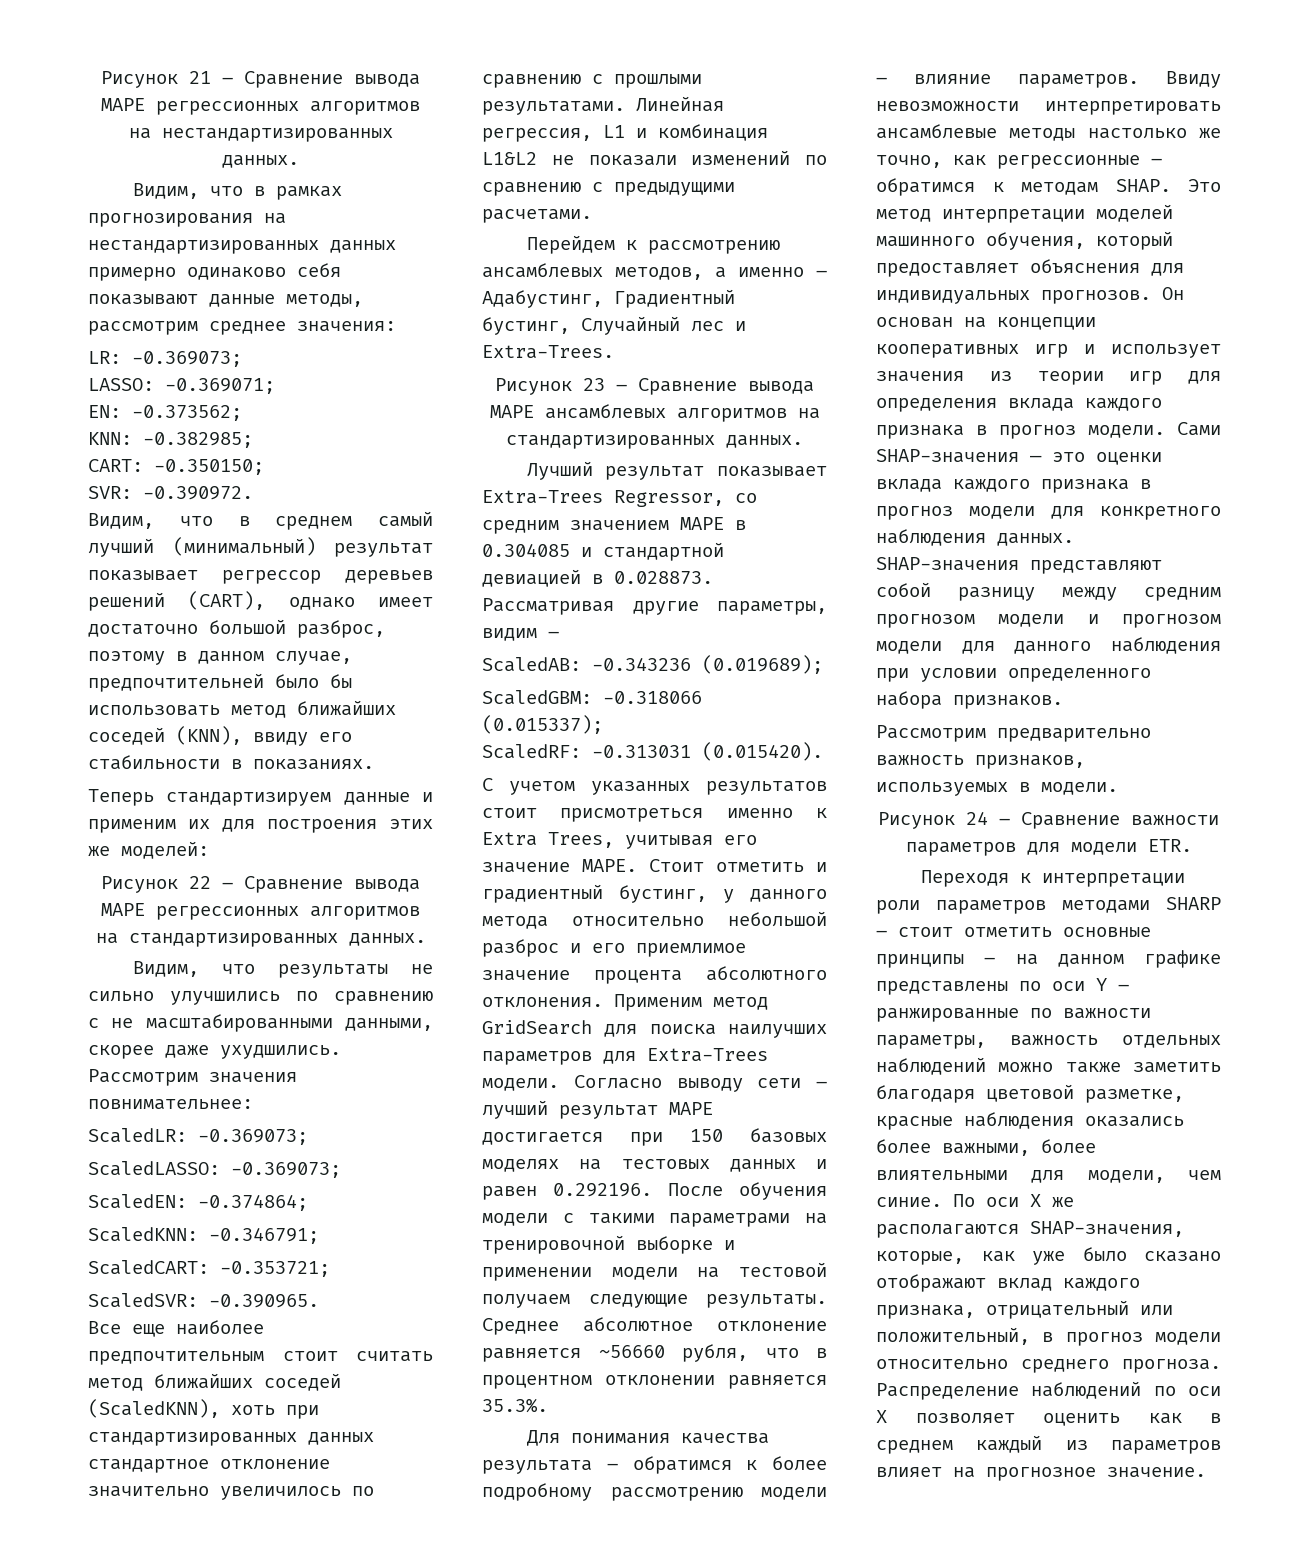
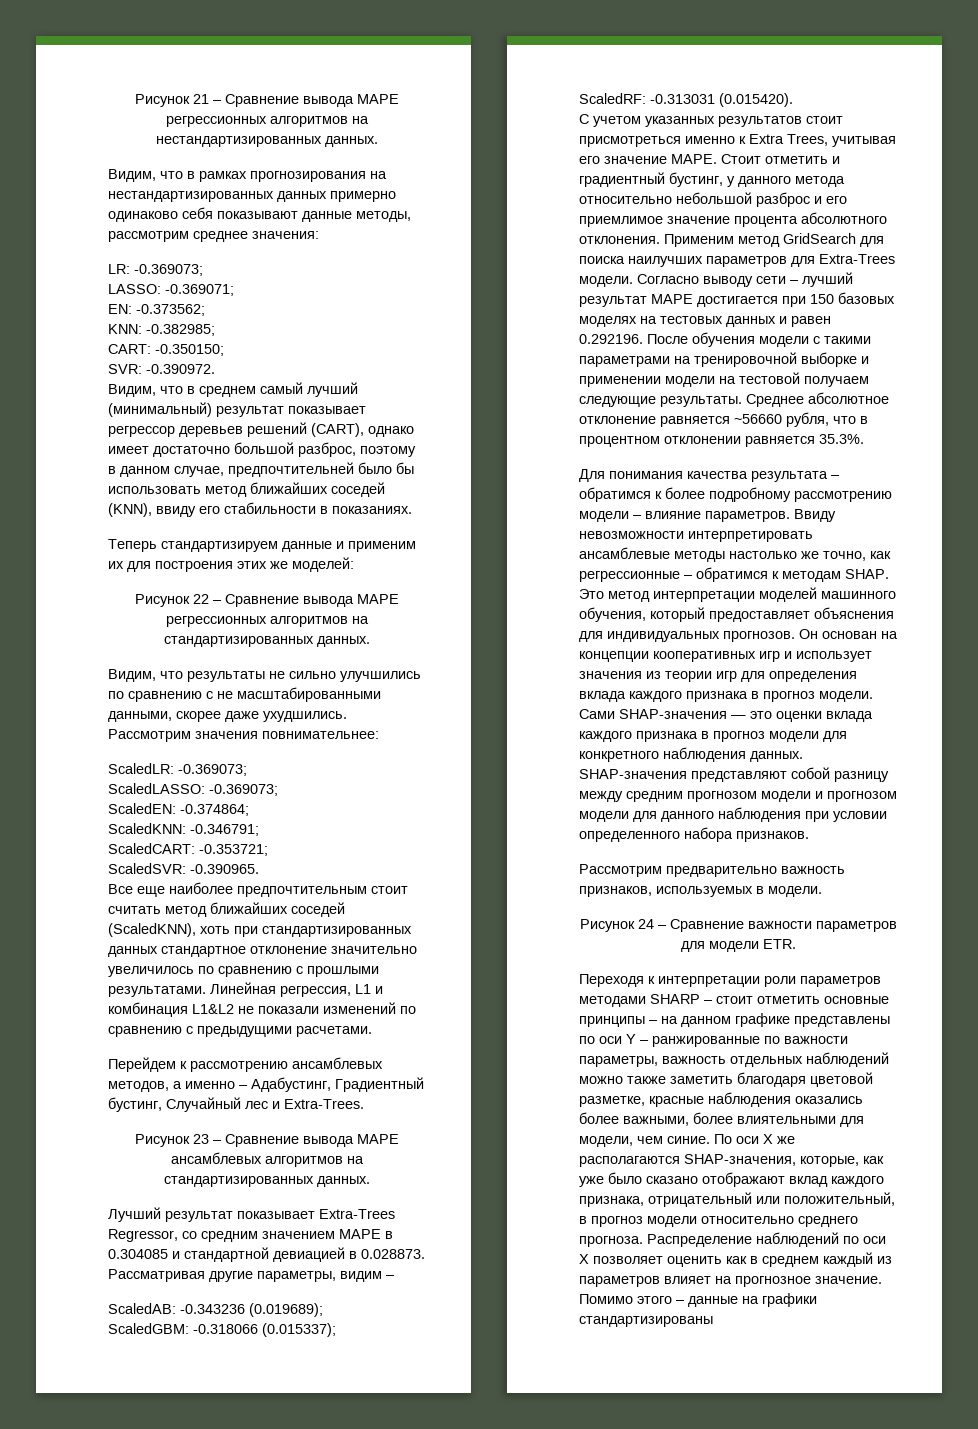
+ Помимо этого – данные на графики стандартизированы

